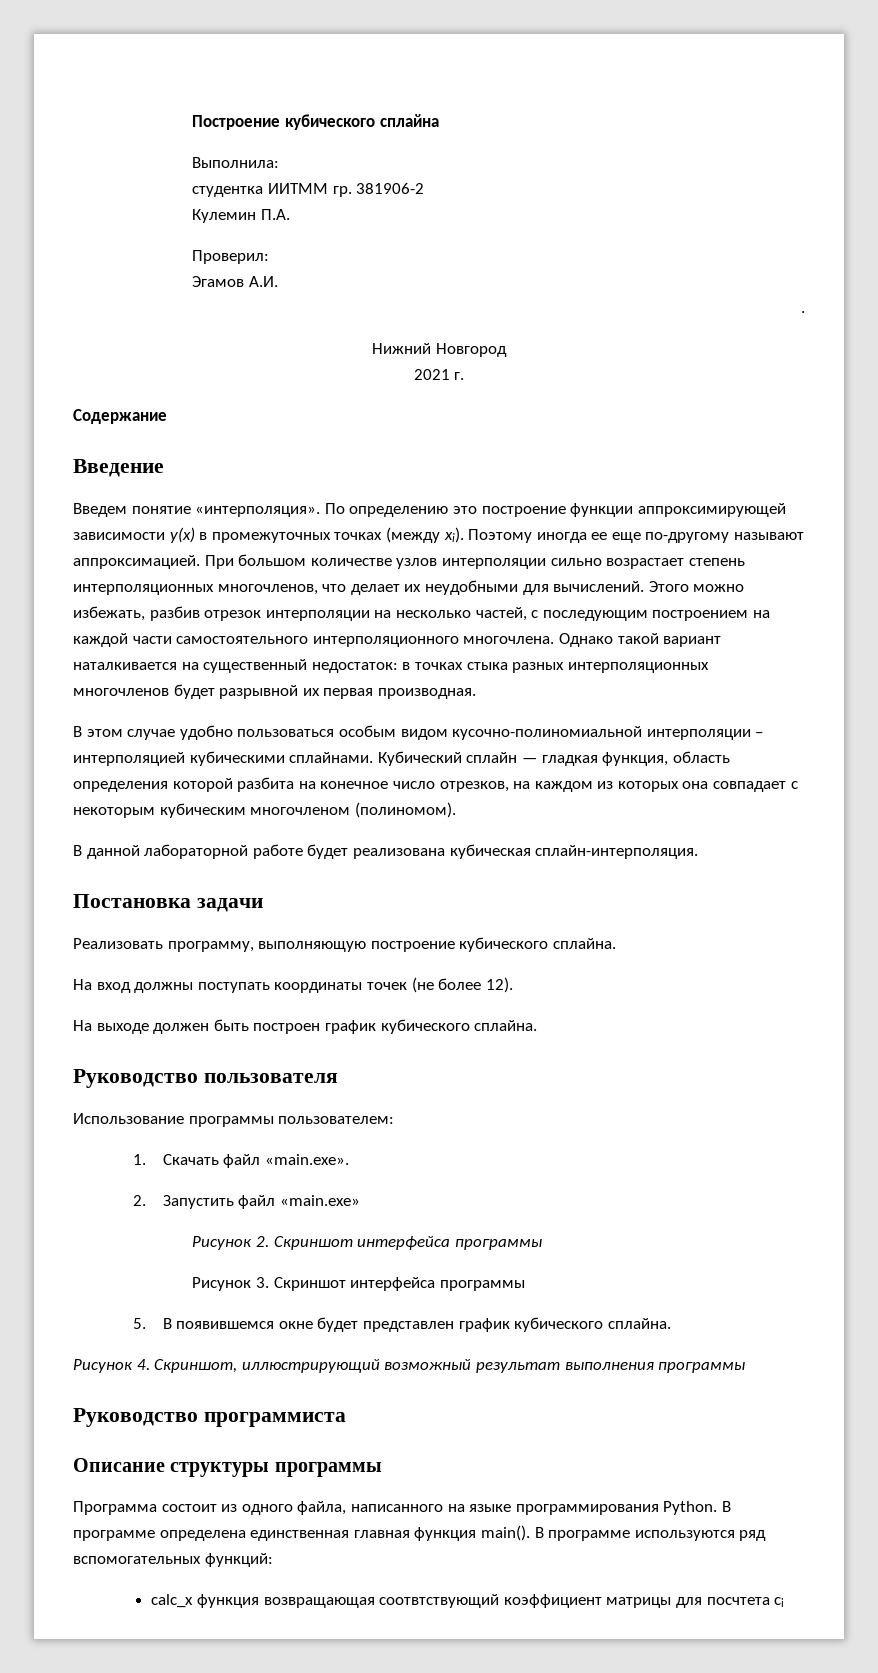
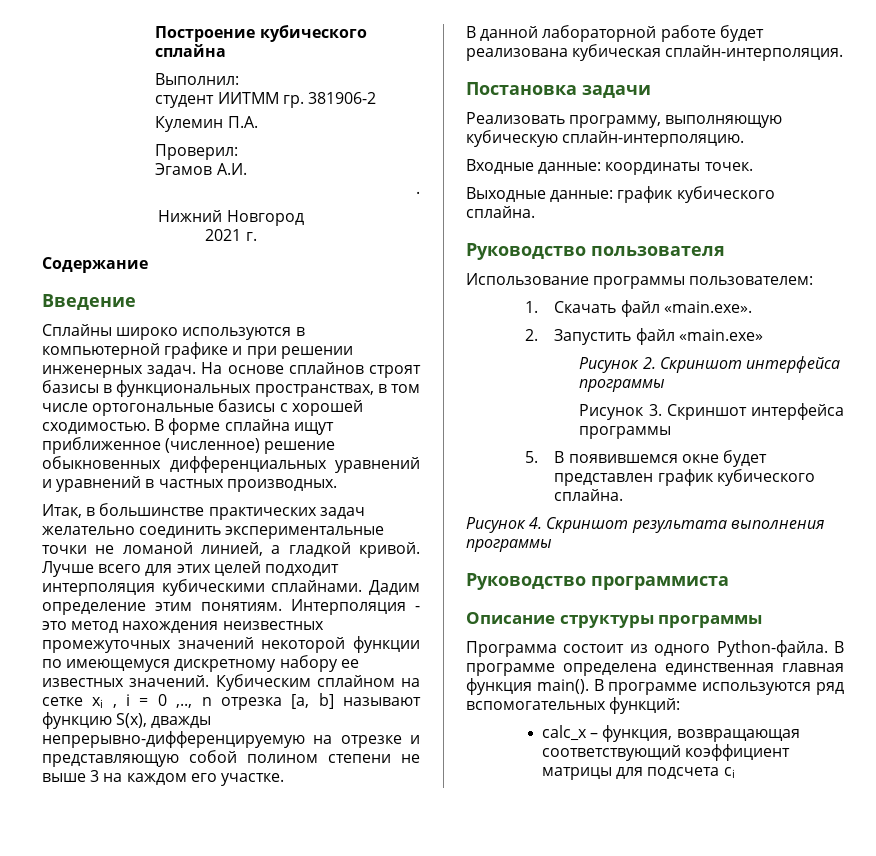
- Выполнила:
- студентка ИИТММ гр.
+ Выполнил:
+ студент ИИТММ гр.
- Введем понятие «интерполяция». По определению это построение функции аппроксимирующей зависимости y(x) в промежуточных точках (между xi). Поэтому иногда ее еще по-другому называют аппроксимацией. При большом количестве узлов интерполяции сильно возрастает степень интерполяционных многочленов, что делает их неудобными для вычислений. Этого можно избежать, разбив отрезок интерполяции на несколько частей, с последующим построением на каждой части самостоятельного интерполяционного многочлена. Однако такой вариант наталкивается на существенный недостаток: в точках стыка разных интерполяционных многочленов будет разрывной их первая производная.
- В этом случае удобно пользоваться особым видом кусочно-полиномиальной интерполяции – интерполяцией кубическими сплайнами. Кубический сплайн — гладкая функция, область определения которой разбита на конечное число отрезков, на каждом из которых она совпадает с некоторым кубическим многочленом (полиномом).
+ Сплайны широко используются в компьютерной графике и при решении инженерных задач. На основе сплайнов строят базисы в функциональных пространствах, в том числе ортогональные базисы с хорошей сходимостью. В форме сплайна ищут приближенное (численное) решение обыкновенных дифференциальных уравнений и уравнений в частных производных.
+ Итак, в большинстве практических задач желательно соединить экспериментальные точки не ломаной линией, а гладкой кривой. Лучше всего для этих целей подходит интерполяция кубическими сплайнами. Дадим определение этим понятиям. Интерполяция - это метод нахождения неизвестных промежуточных значений некоторой функции по имеющемуся дискретному набору ее известных значений. Кубическим сплайном на сетке xi , i = 0 ,.., n отрезка [a, b] называют функцию S(x), дважды непрерывно-дифференцируемую на отрезке и представляющую собой полином степени не выше 3 на каждом его участке.
- Реализовать программу, выполняющую построение кубического сплайна.
- На вход должны поступать координаты точек (не более 12).
- На выходе должен быть построен график кубического сплайна.
+ Реализовать программу, выполняющую кубическую сплайн-интерполяцию.
+ Входные данные: координаты точек.
+ Выходные данные: график кубического сплайна.
- Рисунок 4. Скриншот, иллюстрирующий возможный результат выполнения программы
+ Рисунок 4. Скриншот результата выполнения программы
- Программа состоит из одного файла, написанного на языке программирования Python.
+ Программа состоит из одного Python-файла.
- calc_x функция возвращающая соотвтствующий коэффициент матрицы для посчтета ci
+ calc_x – функция, возвращающая соответствующий коэффициент матрицы для подсчета ci

